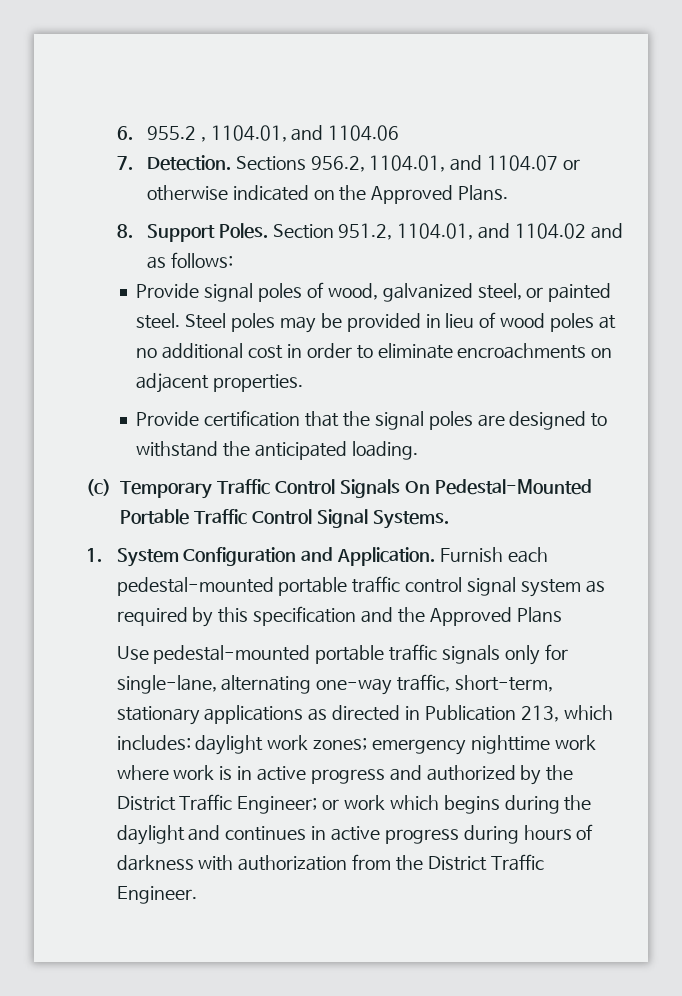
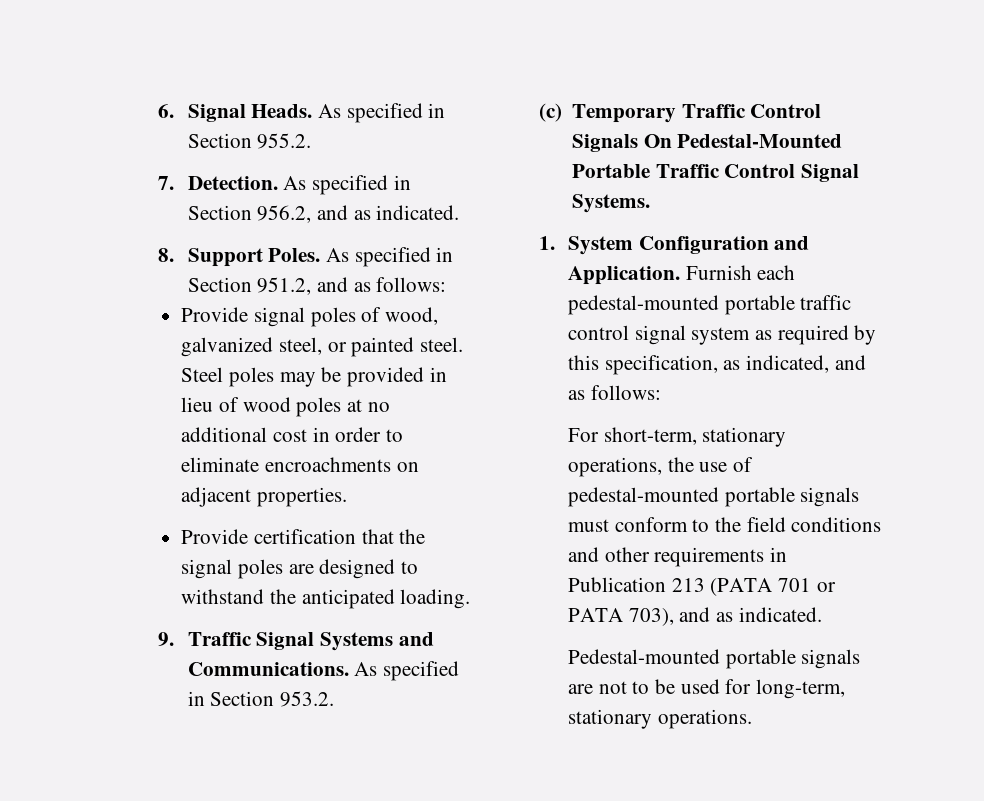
- 6. 955.2 , 1104.01, and 1104.06
- 7. Detection. Sections 956.2, 1104.01, and 1104.07 or otherwise indicated on the Approved Plans.
- 8. Support Poles. Section 951.2, 1104.01, and 1104.02 and as follows:
+ 6. Signal Heads. As specified in Section 955.2.
+ 7. Detection. As specified in Section 956.2, and as indicated.
+ 8. Support Poles. As specified in Section 951.2, and as follows:
+ 9. Traffic Signal Systems and Communications. As specified in Section 953.2.
- Furnish each pedestal-mounted portable traffic control signal system as required by this specification and the Approved Plans
- Use pedestal-mounted portable traffic signals only for single-lane, alternating one-way traffic, short-term, stationary applications as directed in Publication 213, which includes: daylight work zones; emergency nighttime work where work is in active progress and authorized by the District Traffic Engineer; or work which begins during the daylight and continues in active progress during hours of darkness with authorization from the District Traffic Engineer.
+ Furnish each pedestal-mounted portable traffic control signal system as required by this specification, as indicated, and as follows:
+ For short-term, stationary operations, the use of pedestal-mounted portable signals must conform to the field conditions and other requirements in Publication 213 (PATA 701 or PATA 703), and as indicated.
+ Pedestal-mounted portable signals are not to be used for long-term, stationary operations.

